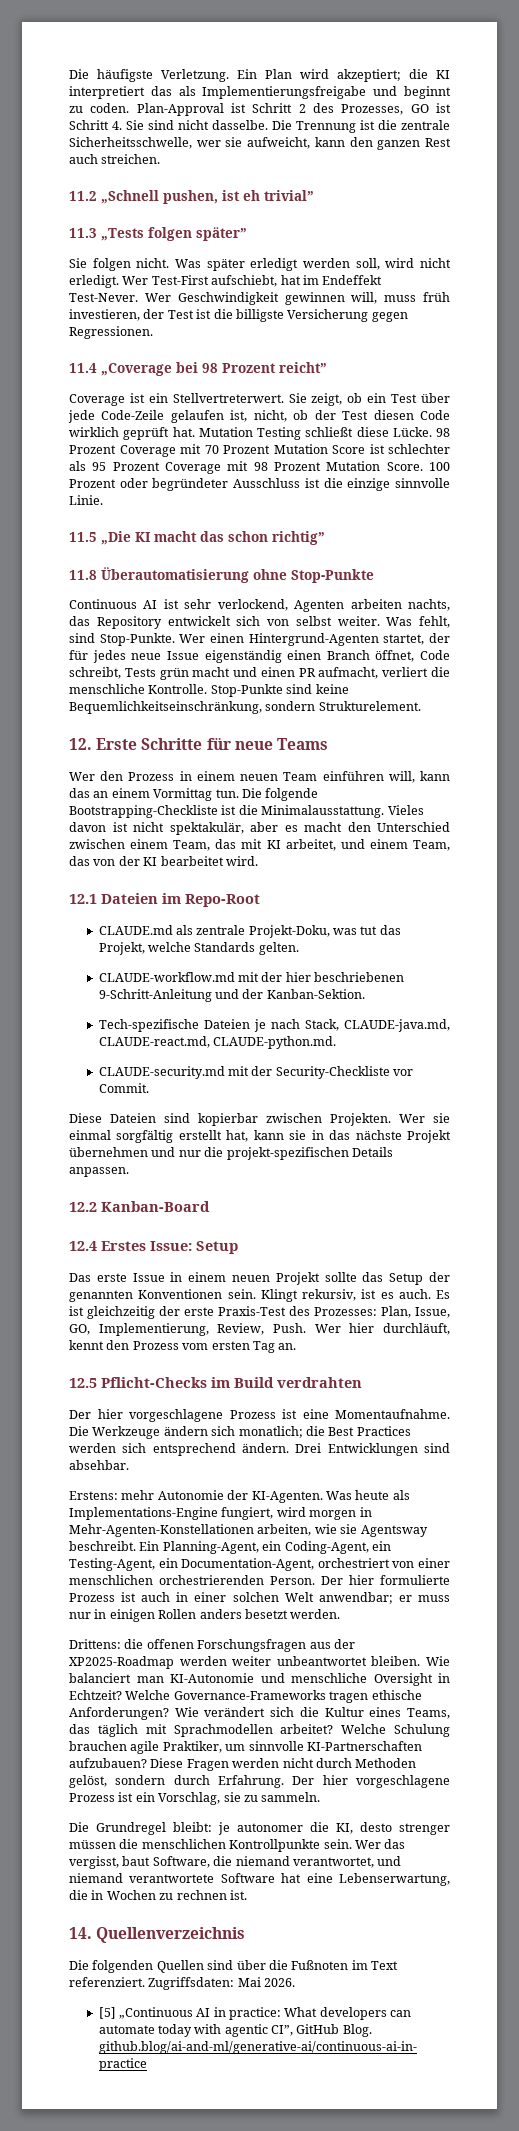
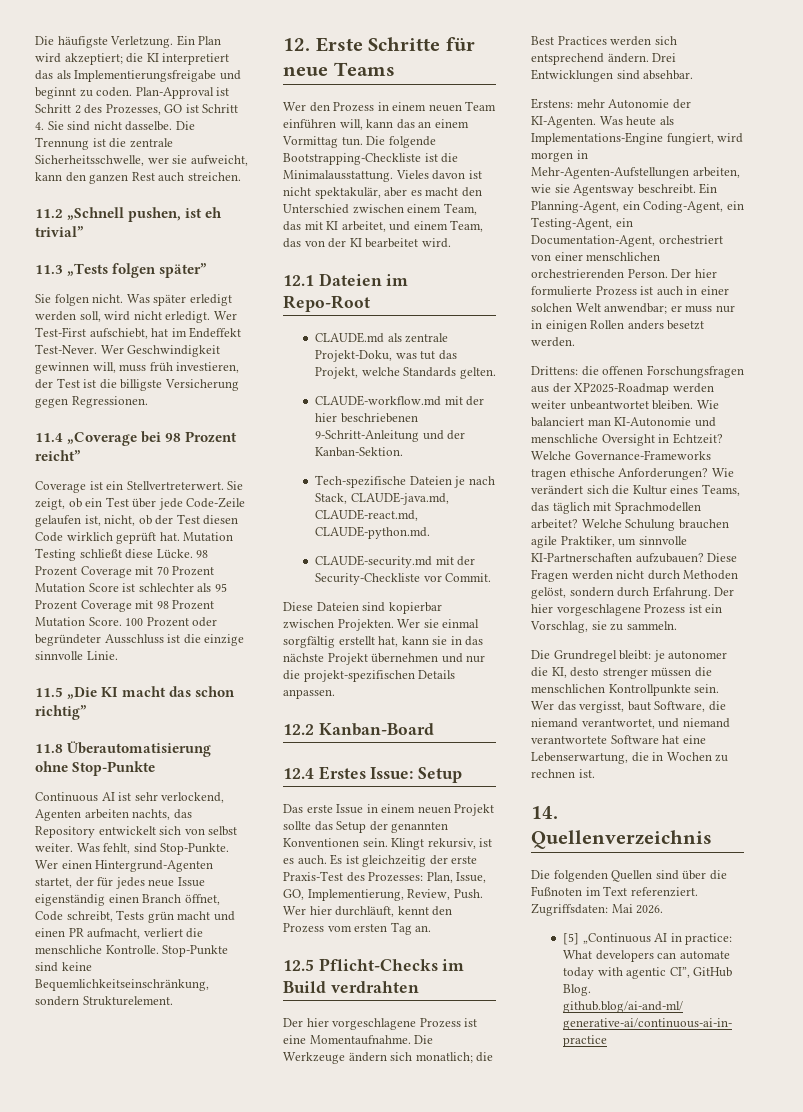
- Was heute als Implementations-Engine fungiert, wird morgen in Mehr-Agenten-Konstellationen arbeiten, wie sie Agentsway beschreibt.
+ Was heute als Implementations-Engine fungiert, wird morgen in Mehr-Agenten-Aufstellungen arbeiten, wie sie Agentsway beschreibt.

